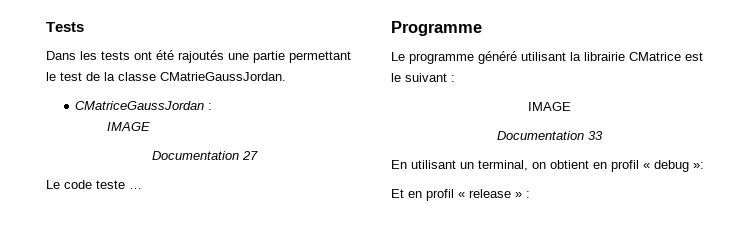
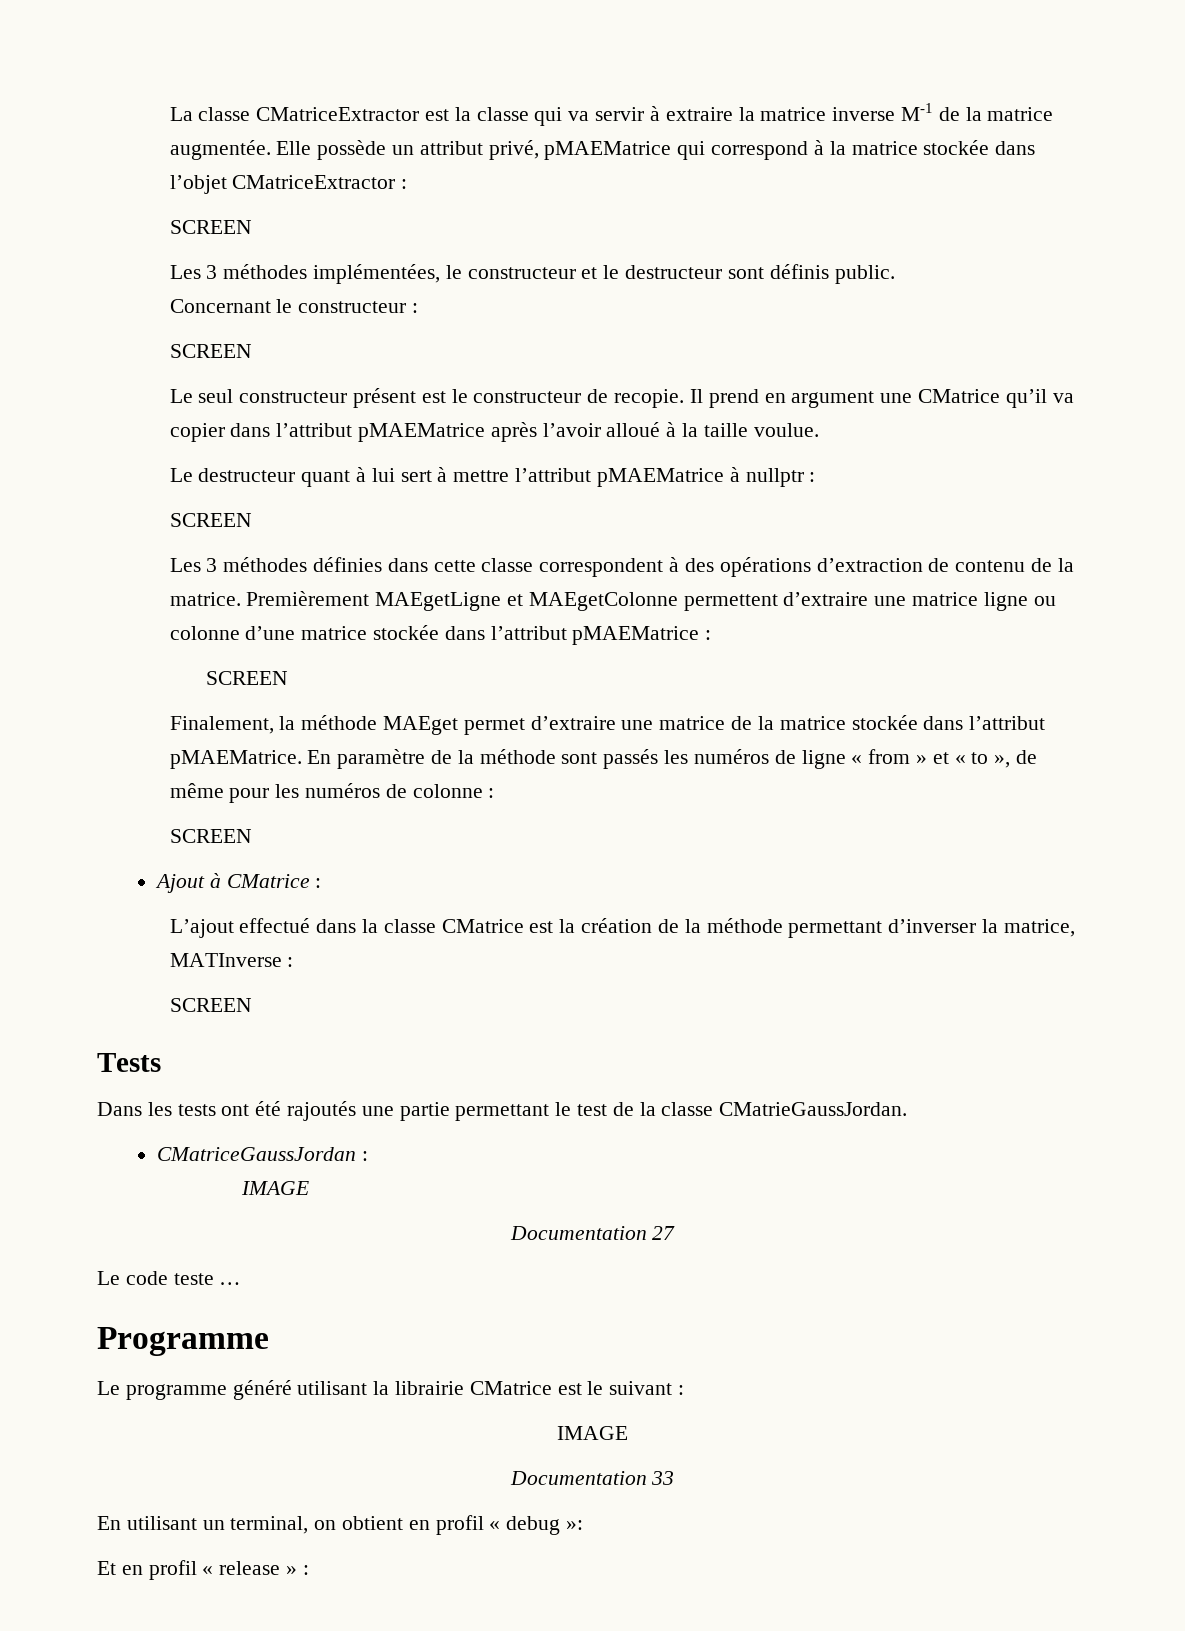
+ La classe CMatriceExtractor est la classe qui va servir à extraire la matrice inverse M-1 de la matrice augmentée. Elle possède un attribut privé, pMAEMatrice qui correspond à la matrice stockée dans l’objet CMatriceExtractor :
+ SCREEN
+ Les 3 méthodes implémentées, le constructeur et le destructeur sont définis public.
+ Concernant le constructeur :
+ SCREEN
+ Le seul constructeur présent est le constructeur de recopie. Il prend en argument une CMatrice qu’il va copier dans l’attribut pMAEMatrice après l’avoir alloué à la taille voulue.
+ Le destructeur quant à lui sert à mettre l’attribut pMAEMatrice à nullptr :
+ SCREEN
+ Les 3 méthodes définies dans cette classe correspondent à des opérations d’extraction de contenu de la matrice. Premièrement MAEgetLigne et MAEgetColonne permettent d’extraire une matrice ligne ou colonne d’une matrice stockée dans l’attribut pMAEMatrice :
+ SCREEN
+ Finalement, la méthode MAEget permet d’extraire une matrice de la matrice stockée dans l’attribut pMAEMatrice. En paramètre de la méthode sont passés les numéros de ligne « from » et « to », de même pour les numéros de colonne :
+ SCREEN
+ Ajout à CMatrice :
+ L’ajout effectué dans la classe CMatrice est la création de la méthode permettant d’inverser la matrice, MATInverse :
+ SCREEN

